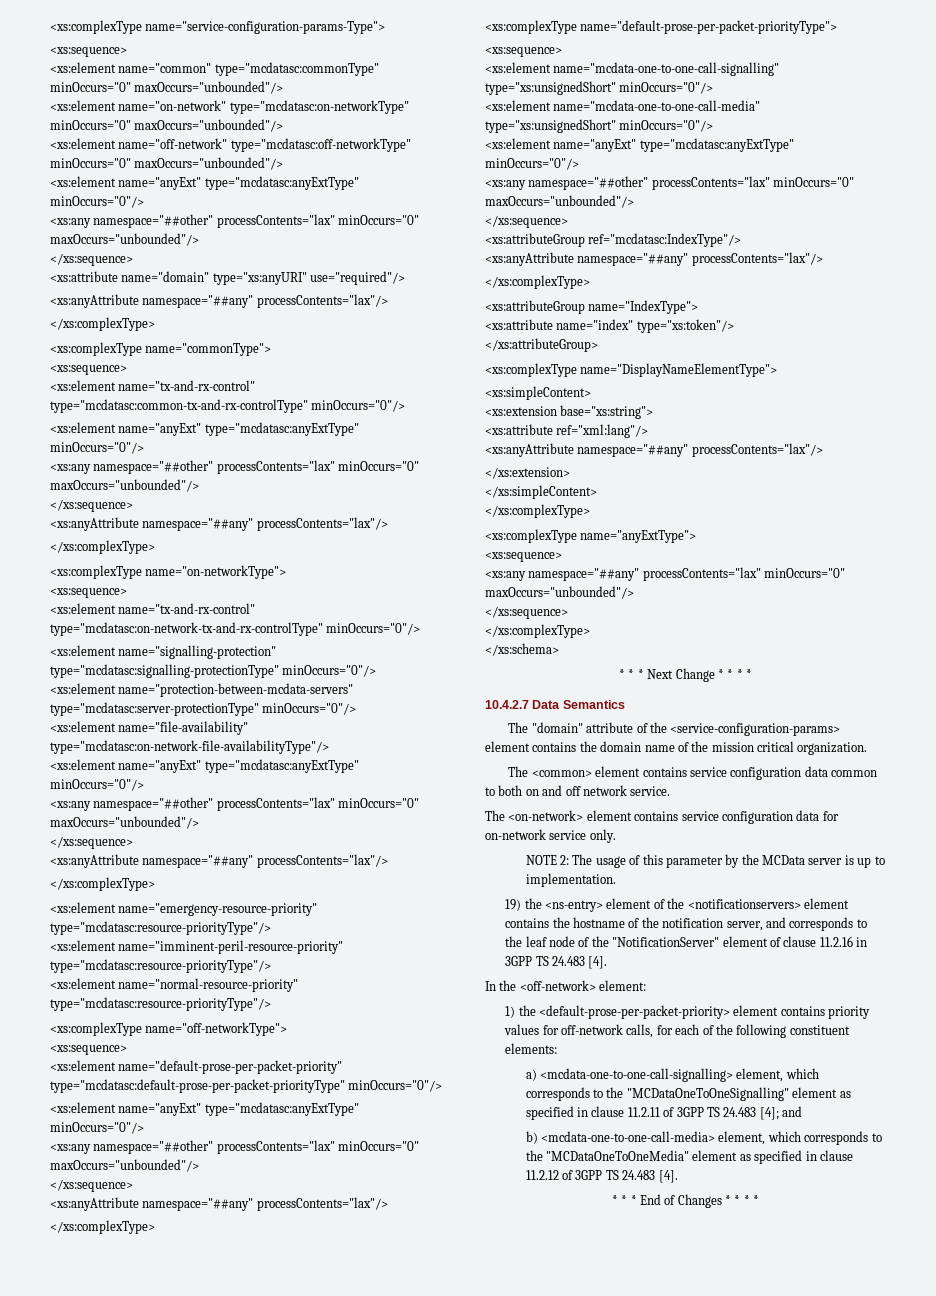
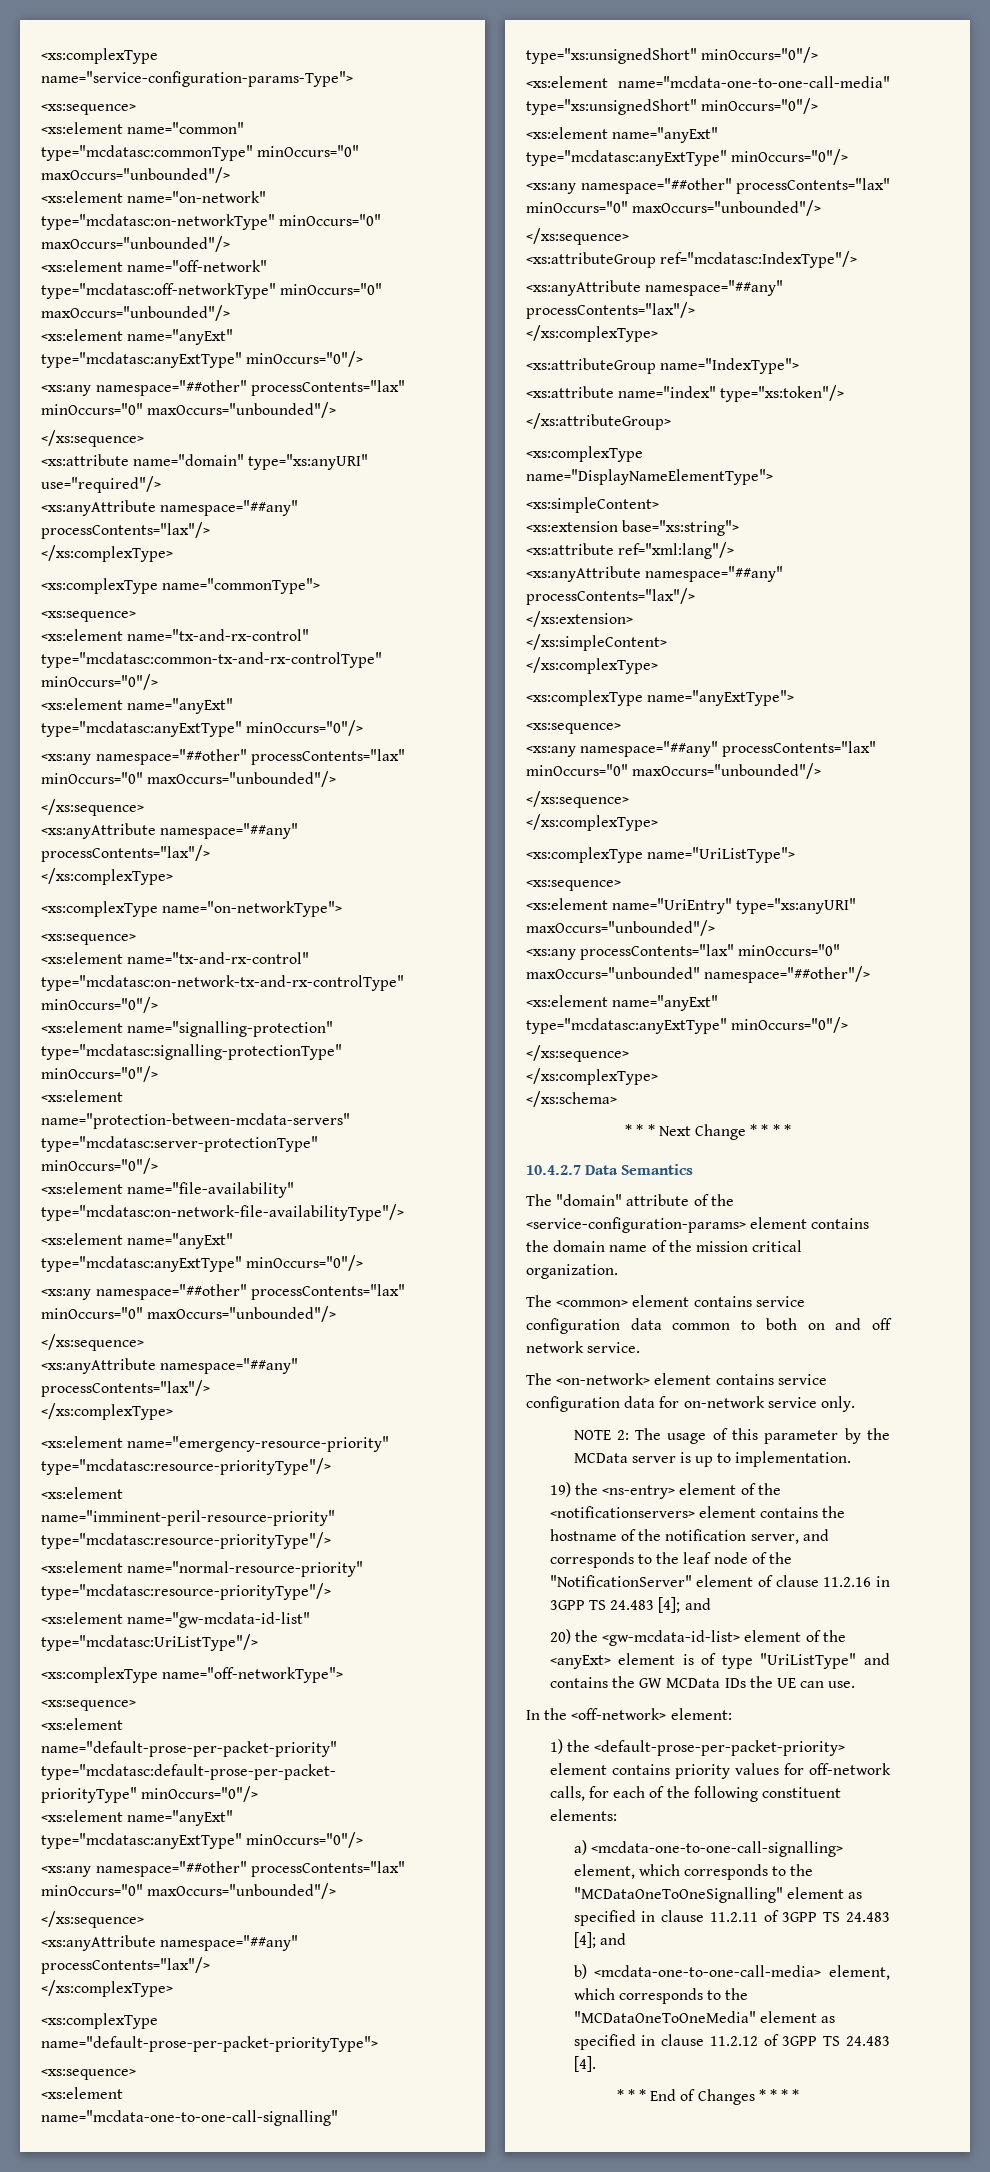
+ <xs:element name="gw-mcdata-id-list" type="mcdatasc:UriListType"/>
+ <xs:complexType name="UriListType">
+ <xs:sequence>
+ <xs:element name="UriEntry" type="xs:anyURI" maxOccurs="unbounded"/>
+ <xs:any processContents="lax" minOccurs="0" maxOccurs="unbounded" namespace="##other"/>
+ <xs:element name="anyExt" type="mcdatasc:anyExtType" minOccurs="0"/>
+ </xs:sequence>
+ </xs:complexType>
- 19) the <ns-entry> element of the <notificationservers> element contains the hostname of the notification server, and corresponds to the leaf node of the "NotificationServer" element of clause 11.2.16 in 3GPP TS 24.483 [4].
+ 19) the <ns-entry> element of the <notificationservers> element contains the hostname of the notification server, and corresponds to the leaf node of the "NotificationServer" element of clause 11.2.16 in 3GPP TS 24.483 [4]; and
+ 20) the <gw-mcdata-id-list> element of the <anyExt> element is of type "UriListType" and contains the GW MCData IDs the UE can use.

